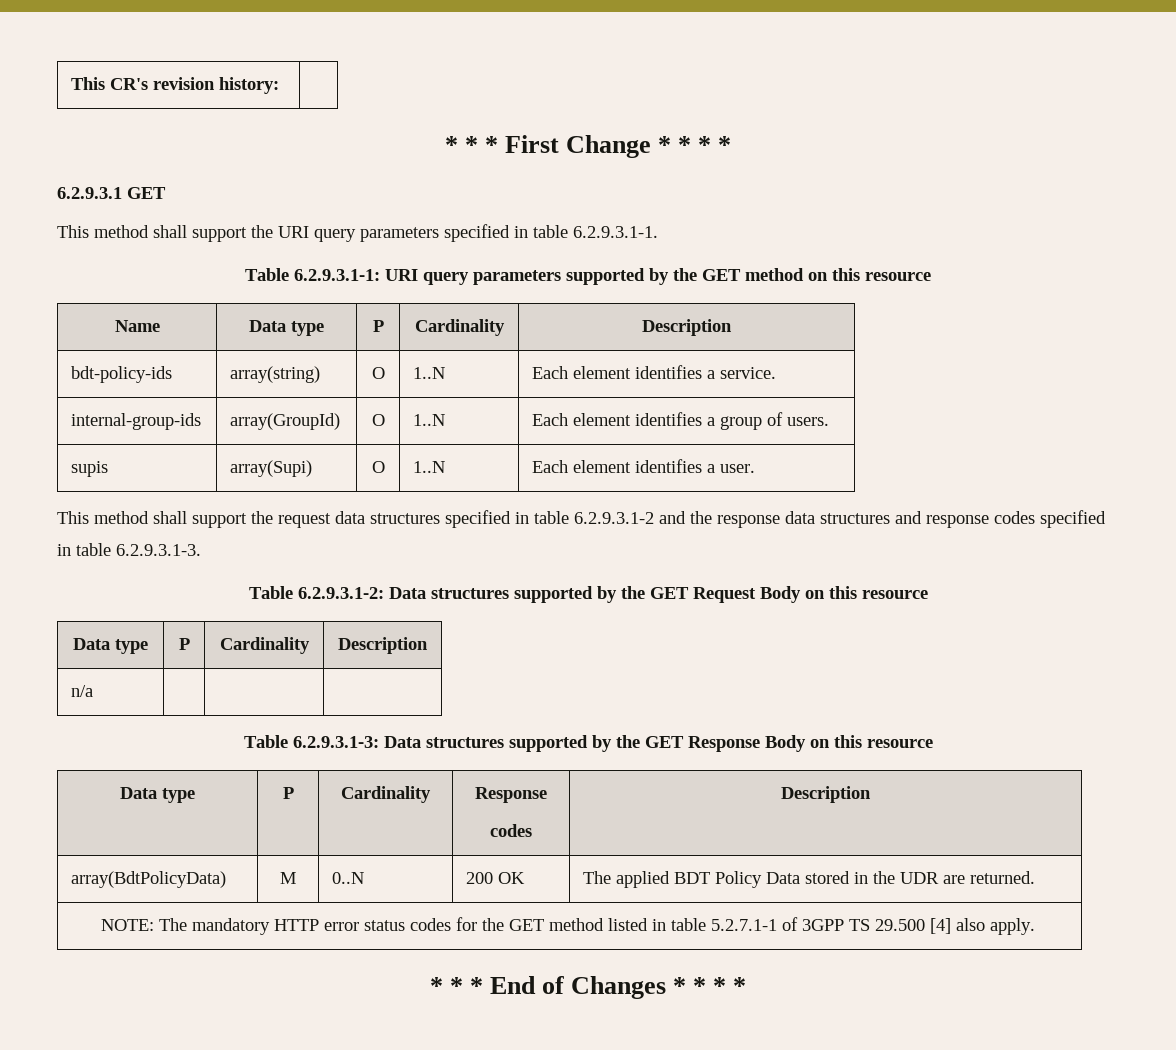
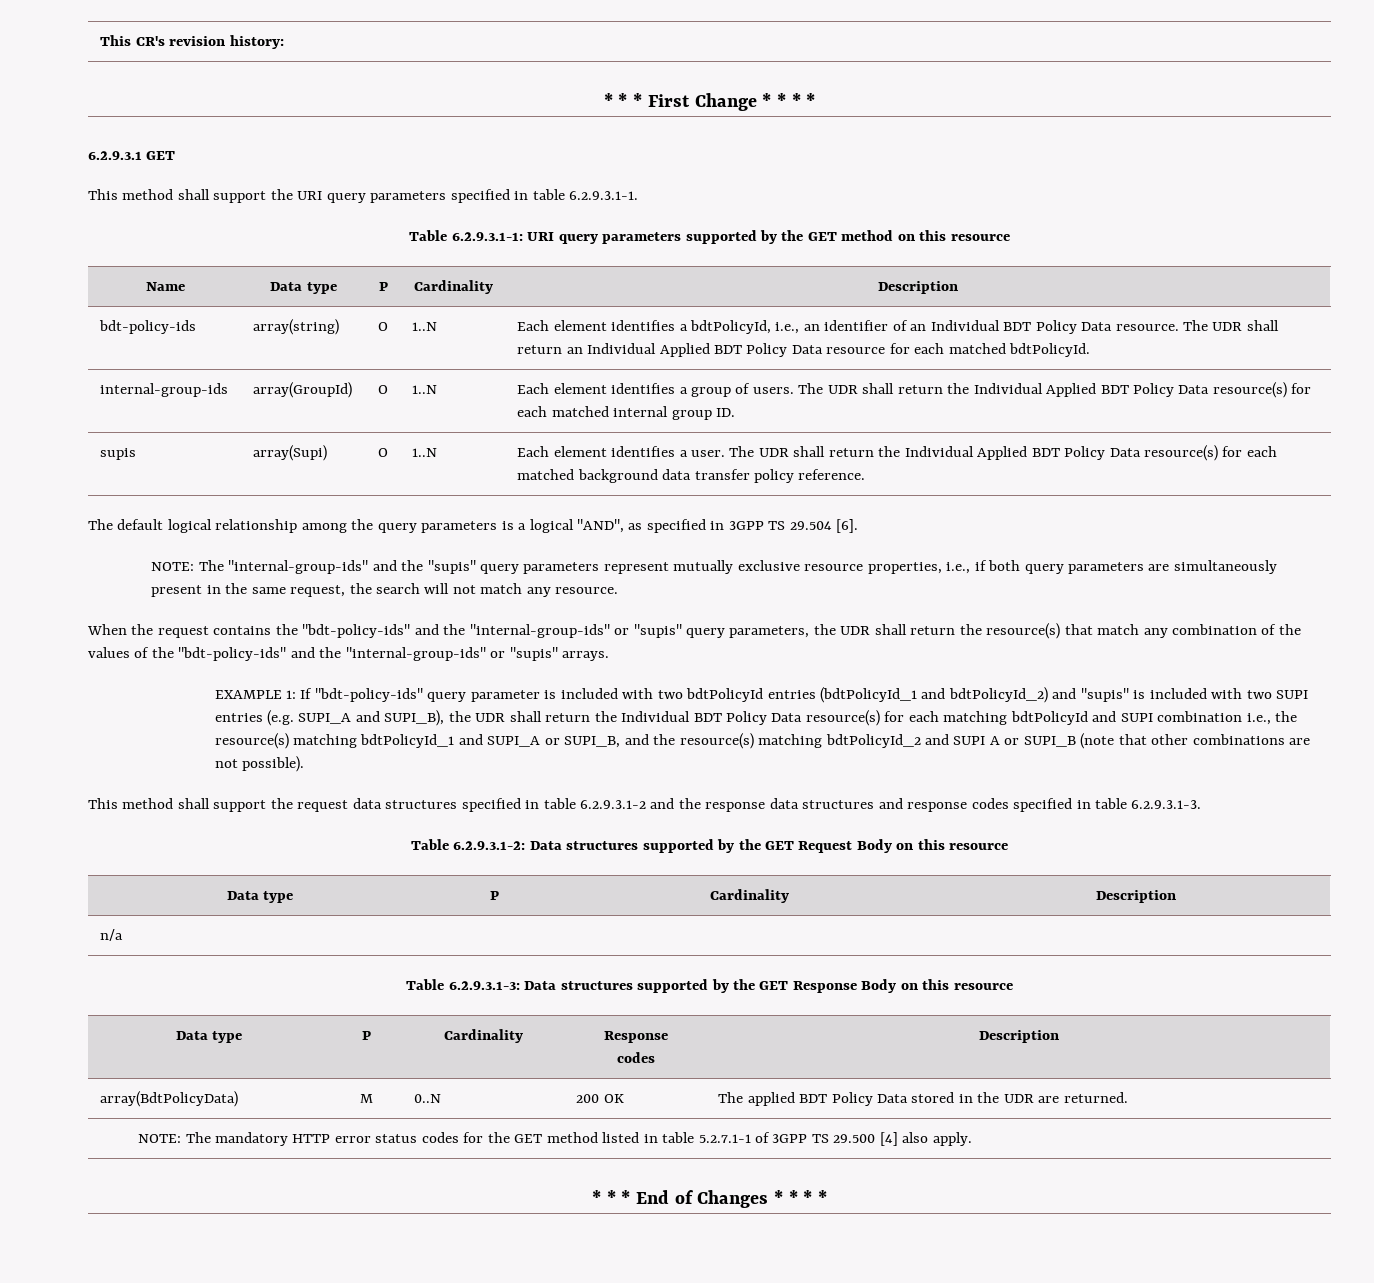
- bdt-policy-ids | array(string) | O | 1..N | Each element identifies a service.
+ bdt-policy-ids | array(string) | O | 1..N | Each element identifies a bdtPolicyId, i.e., an identifier of an Individual BDT Policy Data resource. The UDR shall return an Individual Applied BDT Policy Data resource for each matched bdtPolicyId.
- internal-group-ids | array(GroupId) | O | 1..N | Each element identifies a group of users.
+ internal-group-ids | array(GroupId) | O | 1..N | Each element identifies a group of users. The UDR shall return the Individual Applied BDT Policy Data resource(s) for each matched internal group ID.
- supis | array(Supi) | O | 1..N | Each element identifies a user.
+ supis | array(Supi) | O | 1..N | Each element identifies a user. The UDR shall return the Individual Applied BDT Policy Data resource(s) for each matched background data transfer policy reference.
+ The default logical relationship among the query parameters is a logical "AND", as specified in 3GPP TS 29.504 [6].
+ NOTE: The "internal-group-ids" and the "supis" query parameters represent mutually exclusive resource properties, i.e., if both query parameters are simultaneously present in the same request, the search will not match any resource.
+ When the request contains the "bdt-policy-ids" and the "internal-group-ids" or "supis" query parameters, the UDR shall return the resource(s) that match any combination of the values of the "bdt-policy-ids" and the "internal-group-ids" or "supis" arrays.
+ EXAMPLE 1: If "bdt-policy-ids" query parameter is included with two bdtPolicyId entries (bdtPolicyId_1 and bdtPolicyId_2) and "supis" is included with two SUPI entries (e.g. SUPI_A and SUPI_B), the UDR shall return the Individual BDT Policy Data resource(s) for each matching bdtPolicyId and SUPI combination i.e., the resource(s) matching bdtPolicyId_1 and SUPI_A or SUPI_B, and the resource(s) matching bdtPolicyId_2 and SUPI A or SUPI_B (note that other combinations are not possible).

